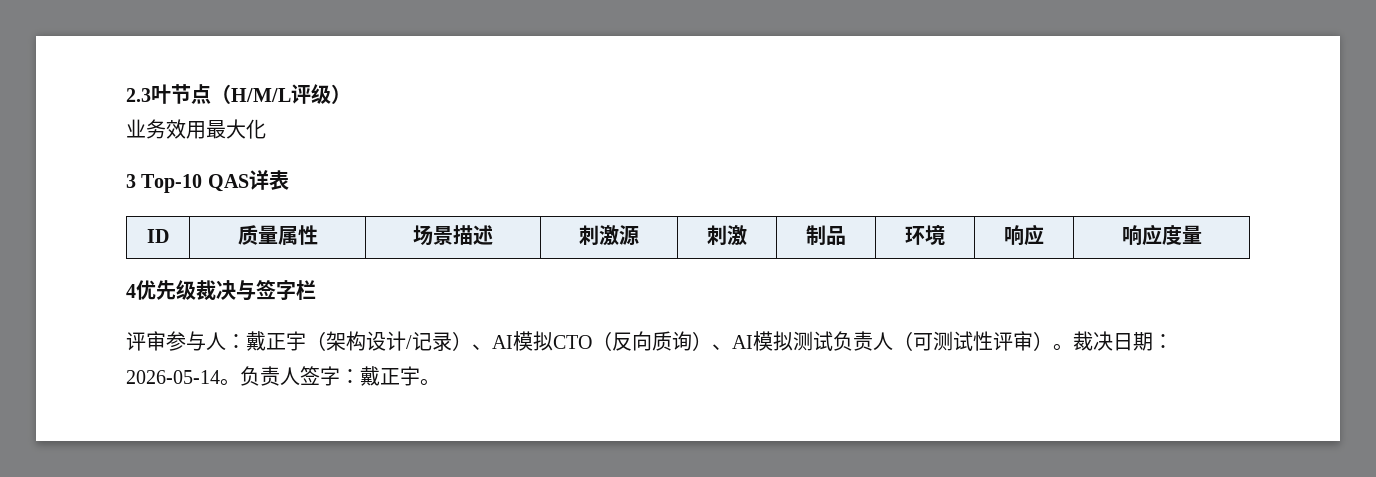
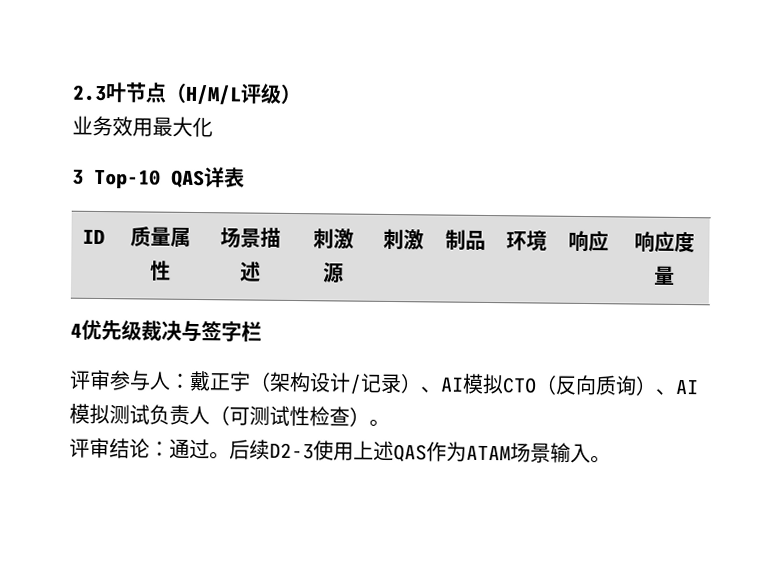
- 评审参与人：戴正宇（架构设计/记录）、AI模拟CTO（反向质询）、AI模拟测试负责人（可测试性评审）。裁决日期：2026-05-14。负责人签字：戴正宇。
+ 评审参与人：戴正宇（架构设计/记录）、AI模拟CTO（反向质询）、AI模拟测试负责人（可测试性检查）。
+ 评审结论：通过。后续D2-3使用上述QAS作为ATAM场景输入。

